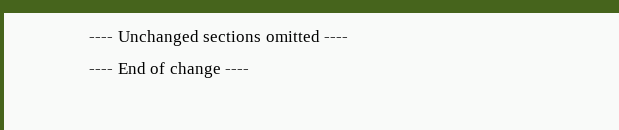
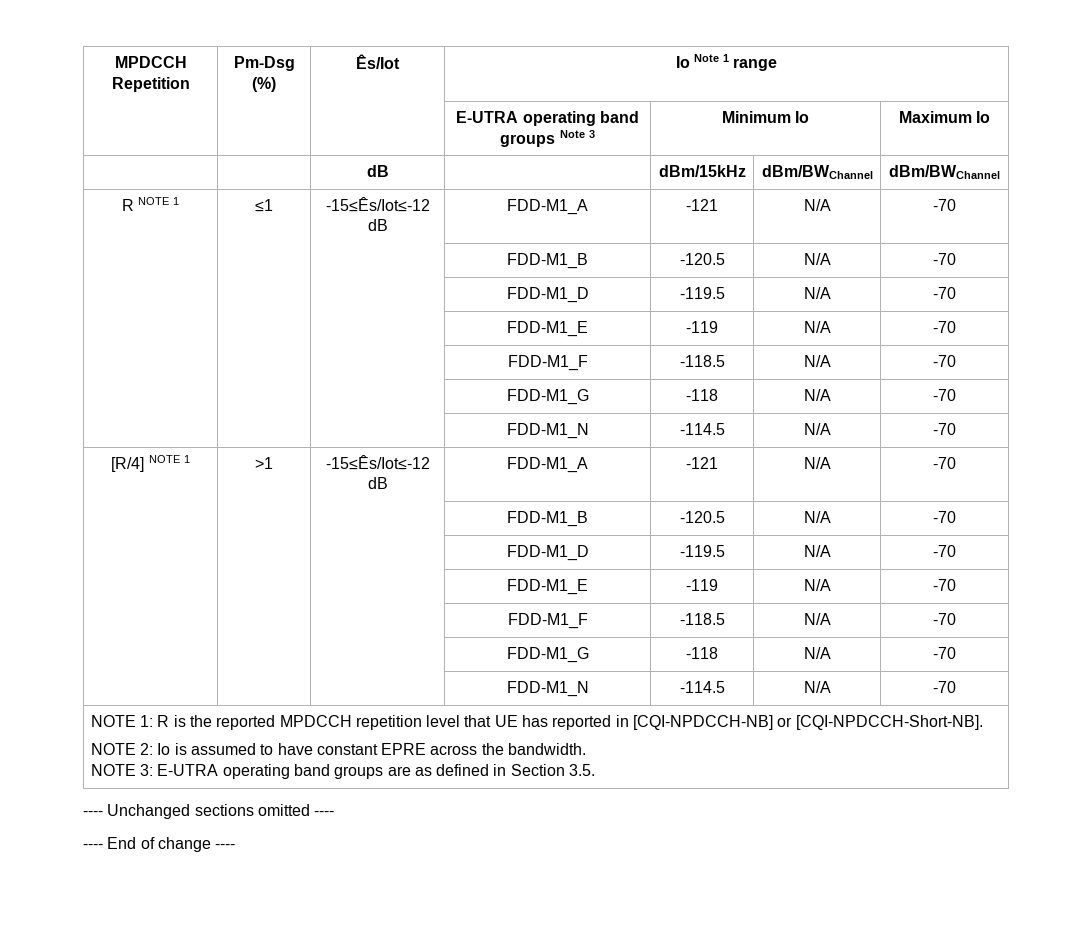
+ MPDCCH Repetition | Pm-Dsg (%) | Ês/Iot | Io Note 1 range
+ | | | E-UTRA operating band groups Note 3 | Minimum Io | Maximum Io
+ | | dB | | dBm/15kHz | dBm/BWChannel | dBm/BWChannel
+ R NOTE 1 | ≤1 | -15≤Ês/Iot≤-12 dB | FDD-M1_A | -121 | N/A | -70
+ | | | FDD-M1_B | -120.5 | N/A | -70
+ | | | FDD-M1_D | -119.5 | N/A | -70
+ | | | FDD-M1_E | -119 | N/A | -70
+ | | | FDD-M1_F | -118.5 | N/A | -70
+ | | | FDD-M1_G | -118 | N/A | -70
+ | | | FDD-M1_N | -114.5 | N/A | -70
+ [R/4] NOTE 1 | >1 | -15≤Ês/Iot≤-12 dB | FDD-M1_A | -121 | N/A | -70
+ | | | FDD-M1_B | -120.5 | N/A | -70
+ | | | FDD-M1_D | -119.5 | N/A | -70
+ | | | FDD-M1_E | -119 | N/A | -70
+ | | | FDD-M1_F | -118.5 | N/A | -70
+ | | | FDD-M1_G | -118 | N/A | -70
+ | | | FDD-M1_N | -114.5 | N/A | -70
+ NOTE 1: R is the reported MPDCCH repetition level that UE has reported in [CQI-NPDCCH-NB] or [CQI-NPDCCH-Short-NB].
+ NOTE 2: Io is assumed to have constant EPRE across the bandwidth.
+ NOTE 3: E-UTRA operating band groups are as defined in Section 3.5.

